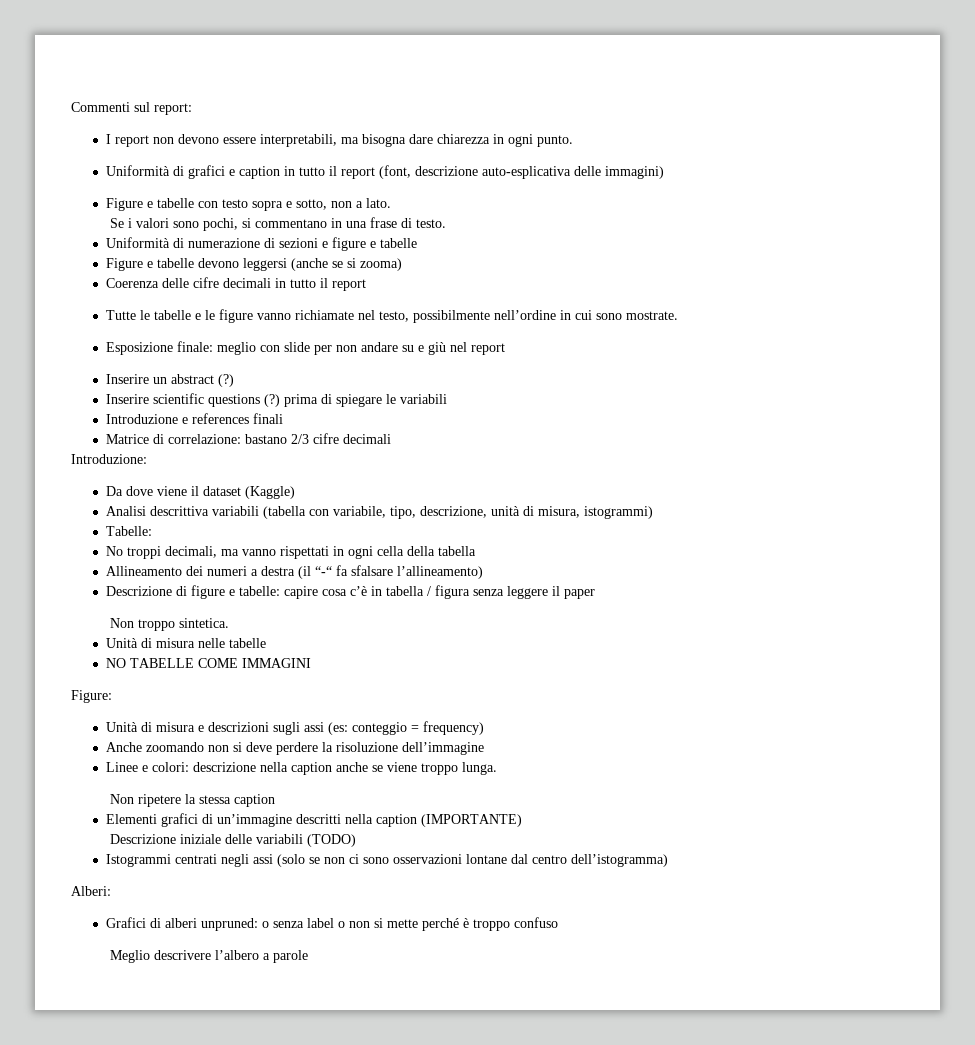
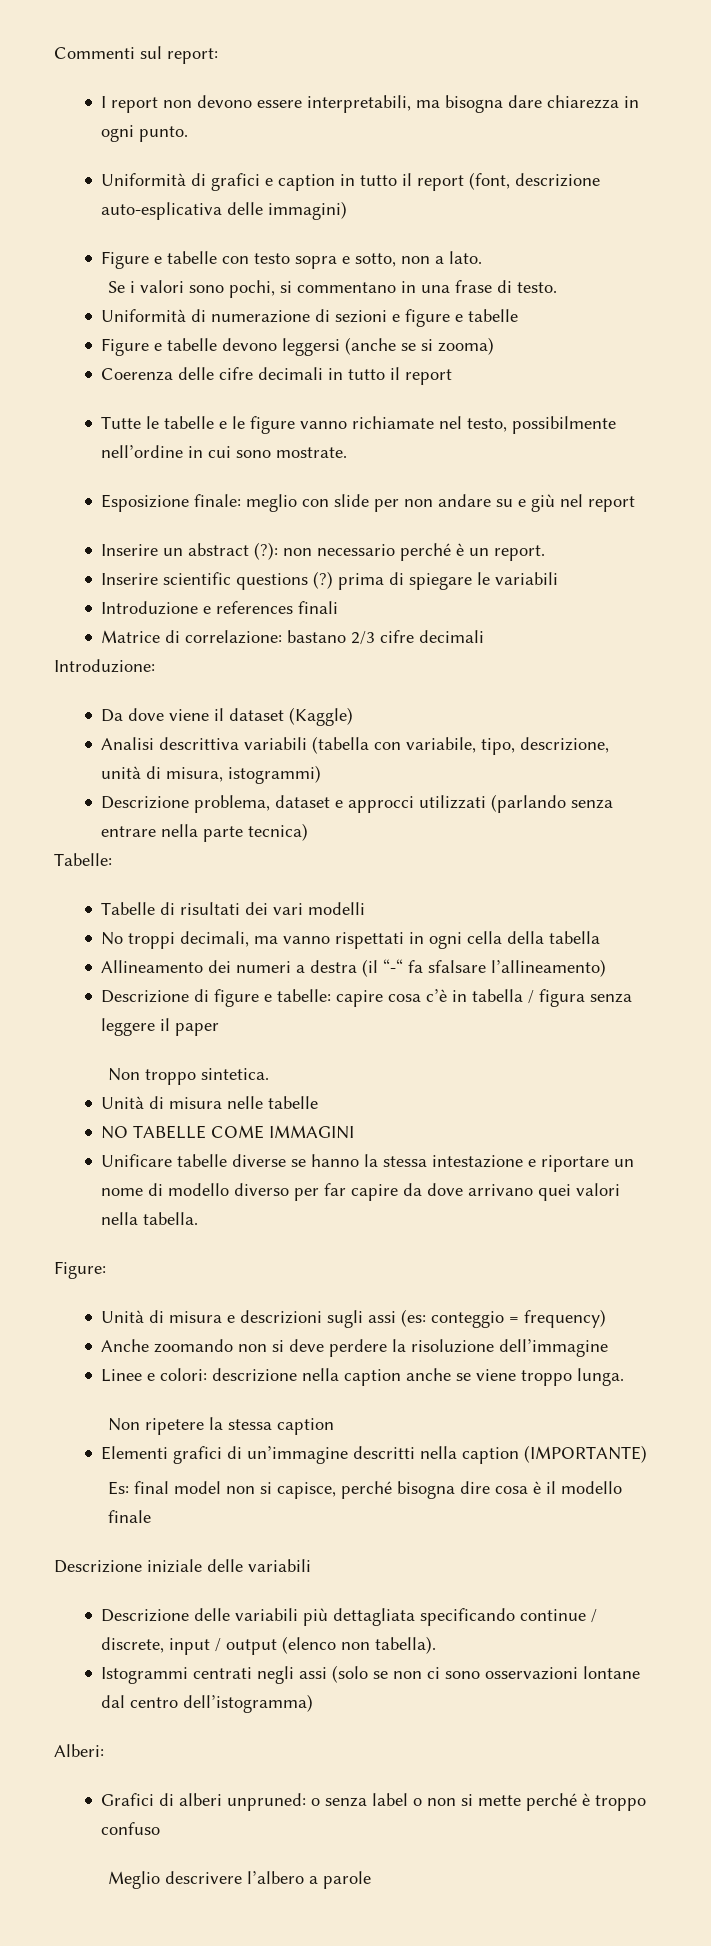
- Inserire un abstract (?)
+ Inserire un abstract (?): non necessario perché è un report.
+ Descrizione problema, dataset e approcci utilizzati (parlando senza entrare nella parte tecnica)
  Tabelle:
+ Tabelle di risultati dei vari modelli
+ Unificare tabelle diverse se hanno la stessa intestazione e riportare un nome di modello diverso per far capire da dove arrivano quei valori nella tabella.
- Descrizione iniziale delle variabili (TODO)
+ Es: final model non si capisce, perché bisogna dire cosa è il modello finale
+ Descrizione iniziale delle variabili
+ Descrizione delle variabili più dettagliata specificando continue / discrete, input / output (elenco non tabella).

